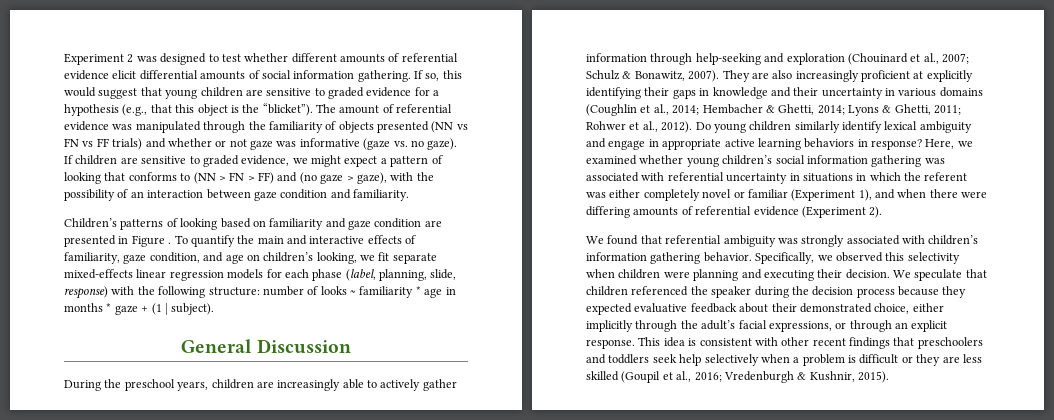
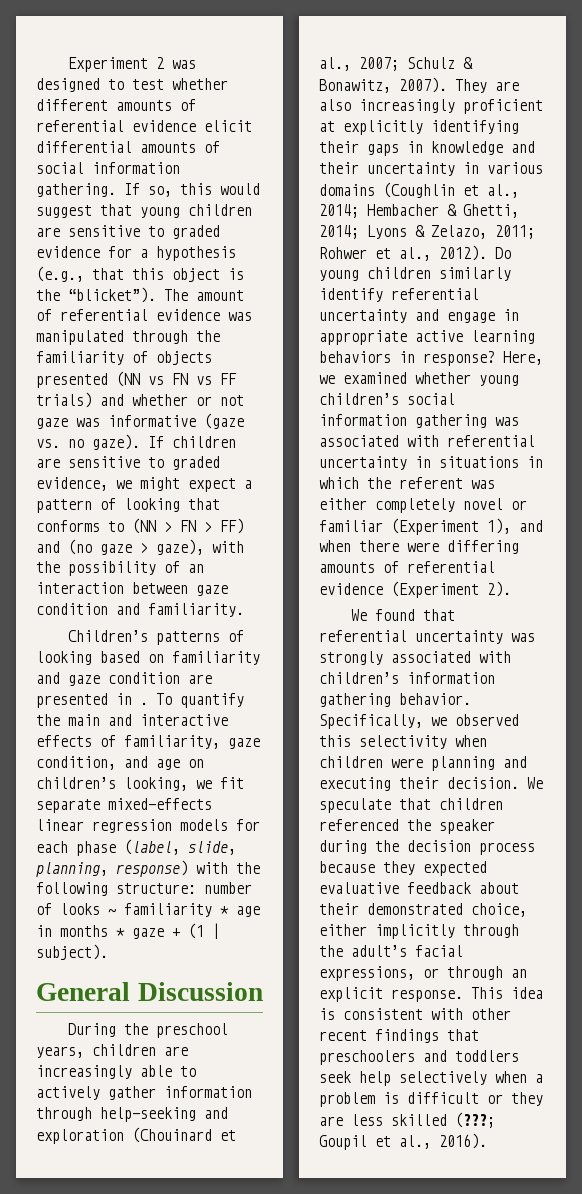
- Children’s patterns of looking based on familiarity and gaze condition are presented in Figure .
+ Children’s patterns of looking based on familiarity and gaze condition are presented in .
- To quantify the main and interactive effects of familiarity, gaze condition, and age on children’s looking, we fit separate mixed-effects linear regression models for each phase (label, planning, slide, response) with the following structure: number of looks ~ familiarity * age in months * gaze + (1 | subject).
+ To quantify the main and interactive effects of familiarity, gaze condition, and age on children’s looking, we fit separate mixed-effects linear regression models for each phase (label, slide, planning, response) with the following structure: number of looks ~ familiarity * age in months * gaze + (1 | subject).
- They are also increasingly proficient at explicitly identifying their gaps in knowledge and their uncertainty in various domains (Coughlin et al., 2014; Hembacher & Ghetti, 2014; Lyons & Ghetti, 2011; Rohwer et al., 2012).
+ They are also increasingly proficient at explicitly identifying their gaps in knowledge and their uncertainty in various domains (Coughlin et al., 2014; Hembacher & Ghetti, 2014; Lyons & Zelazo, 2011; Rohwer et al., 2012).
- Do young children similarly identify lexical ambiguity and engage in appropriate active learning behaviors in response?
+ Do young children similarly identify referential uncertainty and engage in appropriate active learning behaviors in response?
- We found that referential ambiguity was strongly associated with children’s information gathering behavior.
+ We found that referential uncertainty was strongly associated with children’s information gathering behavior.
- This idea is consistent with other recent findings that preschoolers and toddlers seek help selectively when a problem is difficult or they are less skilled (Goupil et al., 2016; Vredenburgh & Kushnir, 2015).
+ This idea is consistent with other recent findings that preschoolers and toddlers seek help selectively when a problem is difficult or they are less skilled (???; Goupil et al., 2016).

